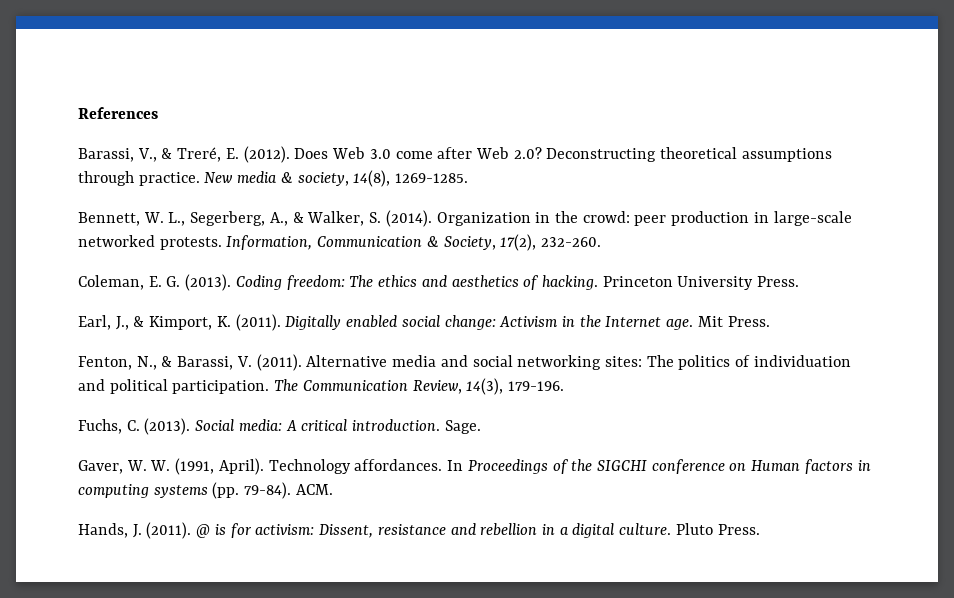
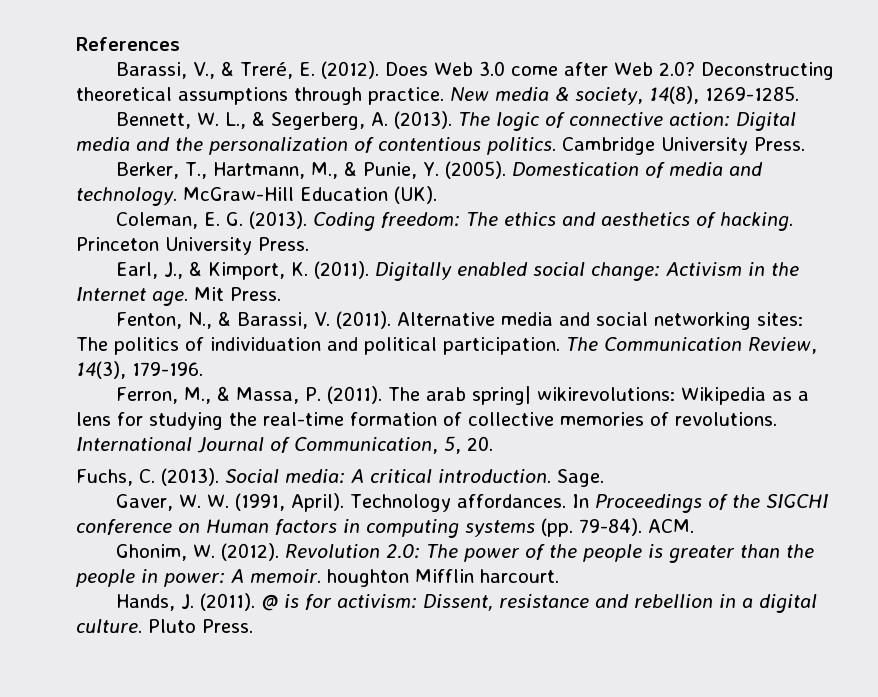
- Bennett, W. L., Segerberg, A., & Walker, S. (2014). Organization in the crowd: peer production in large-scale networked protests. Information, Communication & Society, 17(2), 232-260.
+ Bennett, W. L., & Segerberg, A. (2013). The logic of connective action: Digital media and the personalization of contentious politics. Cambridge University Press.
+ Berker, T., Hartmann, M., & Punie, Y. (2005). Domestication of media and technology. McGraw-Hill Education (UK).
+ Ferron, M., & Massa, P. (2011). The arab spring| wikirevolutions: Wikipedia as a lens for studying the real-time formation of collective memories of revolutions. International Journal of Communication, 5, 20.
+ Ghonim, W. (2012). Revolution 2.0: The power of the people is greater than the people in power: A memoir. houghton Mifflin harcourt.

